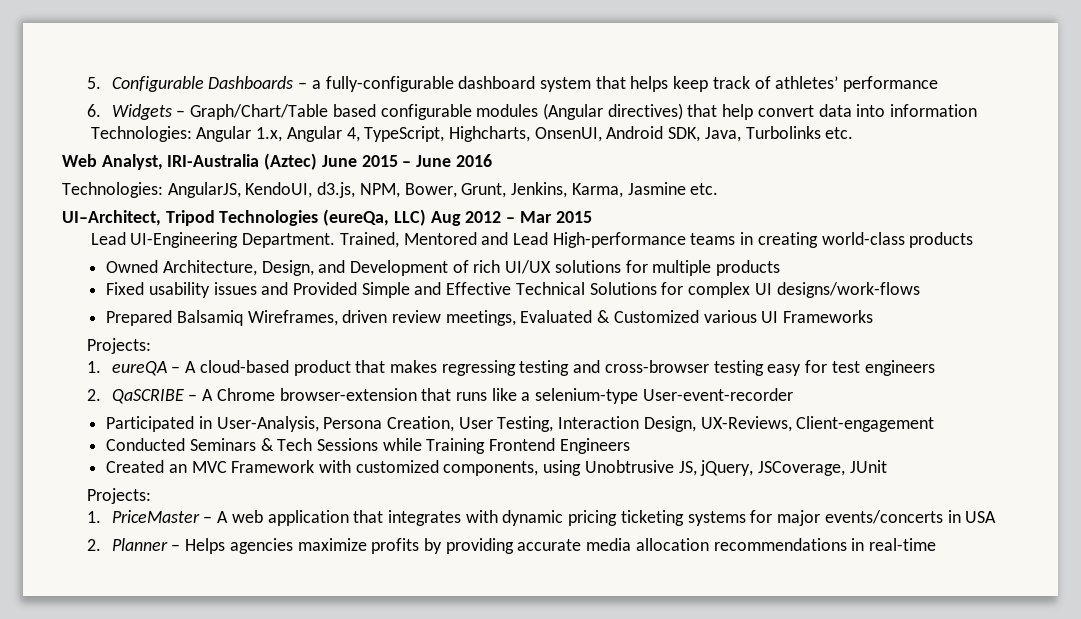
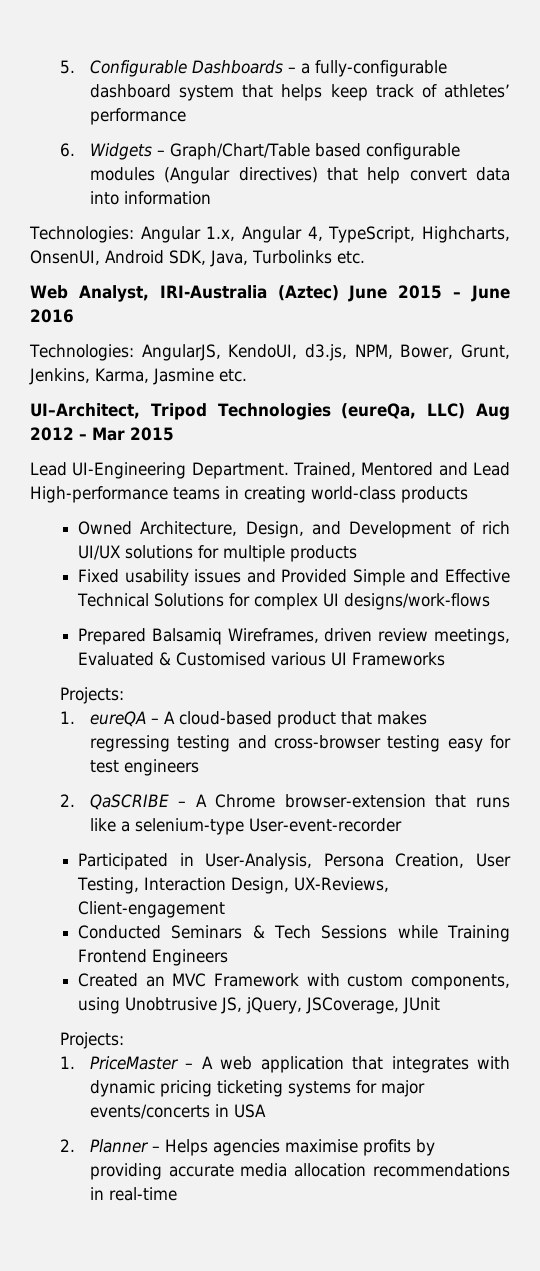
- Prepared Balsamiq Wireframes, driven review meetings, Evaluated & Customized various UI Frameworks
+ Prepared Balsamiq Wireframes, driven review meetings, Evaluated & Customised various UI Frameworks
- Created an MVC Framework with customized components, using Unobtrusive JS, jQuery, JSCoverage, JUnit
+ Created an MVC Framework with custom components, using Unobtrusive JS, jQuery, JSCoverage, JUnit
- 2. Planner – Helps agencies maximize profits by providing accurate media allocation recommendations in real-time
+ 2. Planner – Helps agencies maximise profits by providing accurate media allocation recommendations in real-time

